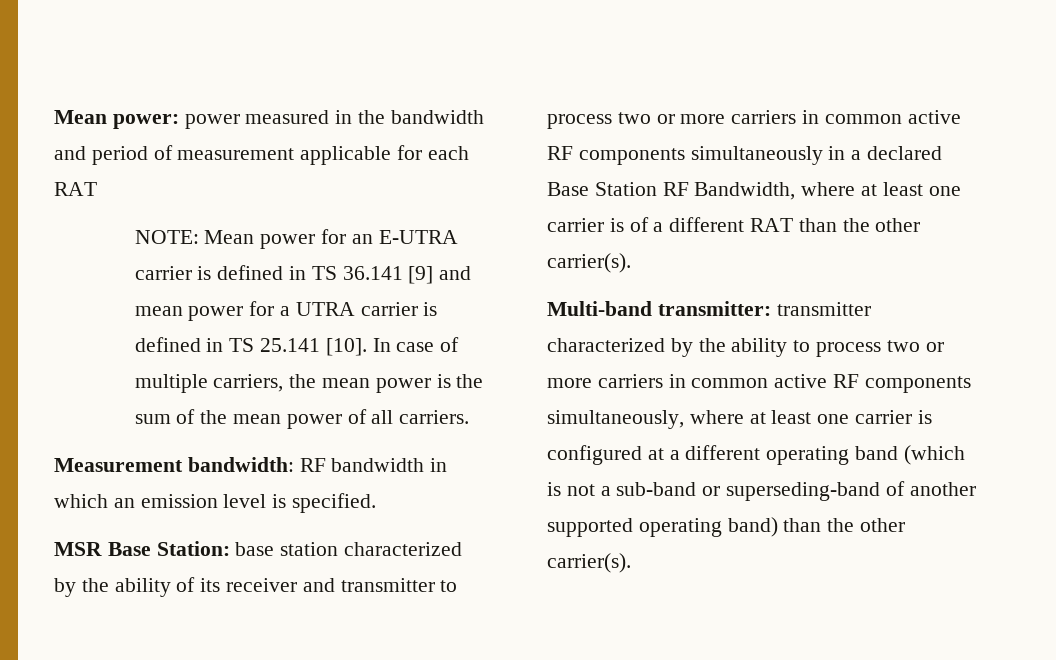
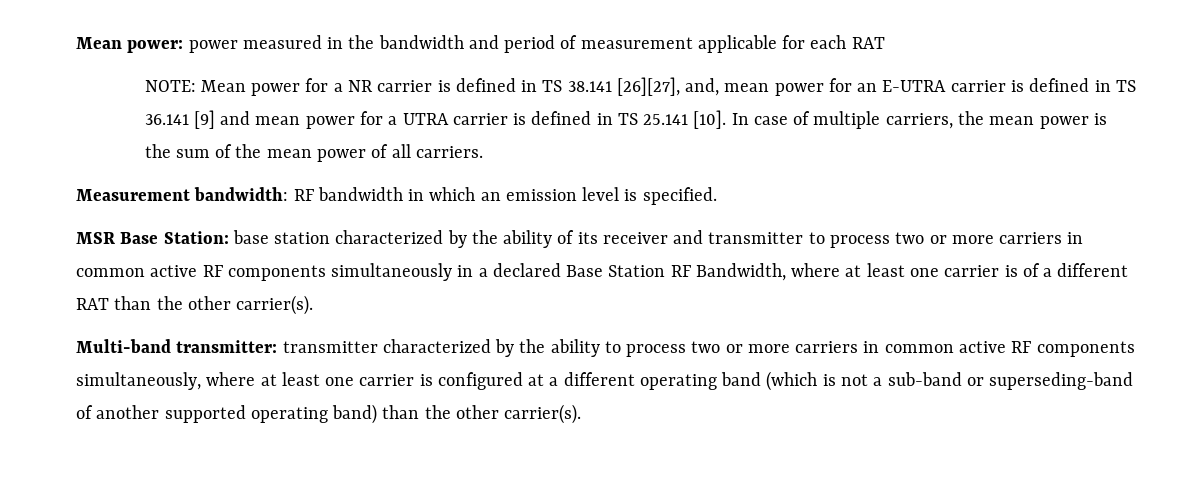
- NOTE: Mean power for an E-UTRA carrier is defined in TS 36.141 [9] and mean power for a UTRA carrier is defined in TS 25.141 [10].
+ NOTE: Mean power for a NR carrier is defined in TS 38.141 [26][27], and, mean power for an E-UTRA carrier is defined in TS 36.141 [9] and mean power for a UTRA carrier is defined in TS 25.141 [10].

